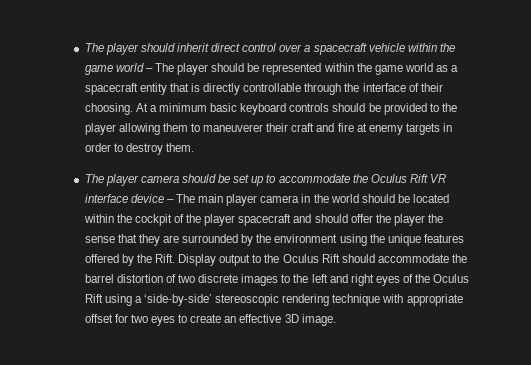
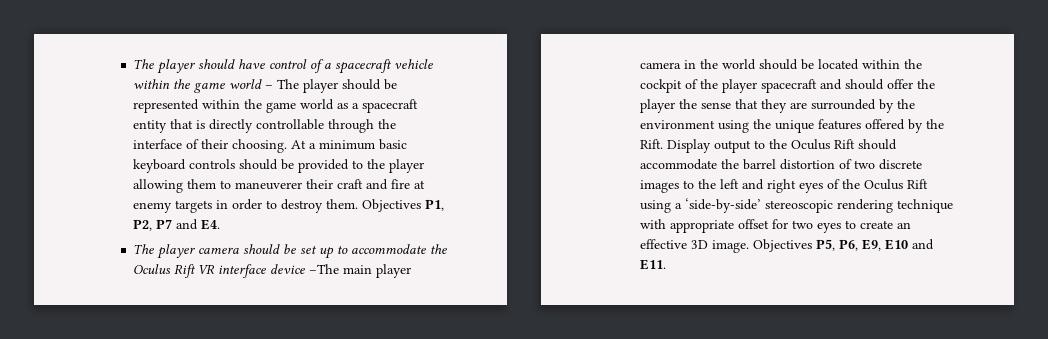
- The player should inherit direct control over a spacecraft vehicle within the game world – The player should be represented within the game world as a spacecraft entity that is directly controllable through the interface of their choosing.
+ The player should have control of a spacecraft vehicle within the game world – The player should be represented within the game world as a spacecraft entity that is directly controllable through the interface of their choosing.
+ Objectives P1, P2, P7 and E4.
- The player camera should be set up to accommodate the Oculus Rift VR interface device – The main player camera in the world should be located within the cockpit of the player spacecraft and should offer the player the sense that they are surrounded by the environment using the unique features offered by the Rift.
+ The player camera should be set up to accommodate the Oculus Rift VR interface device –The main player camera in the world should be located within the cockpit of the player spacecraft and should offer the player the sense that they are surrounded by the environment using the unique features offered by the Rift.
+ Objectives P5, P6, E9, E10 and E11.

